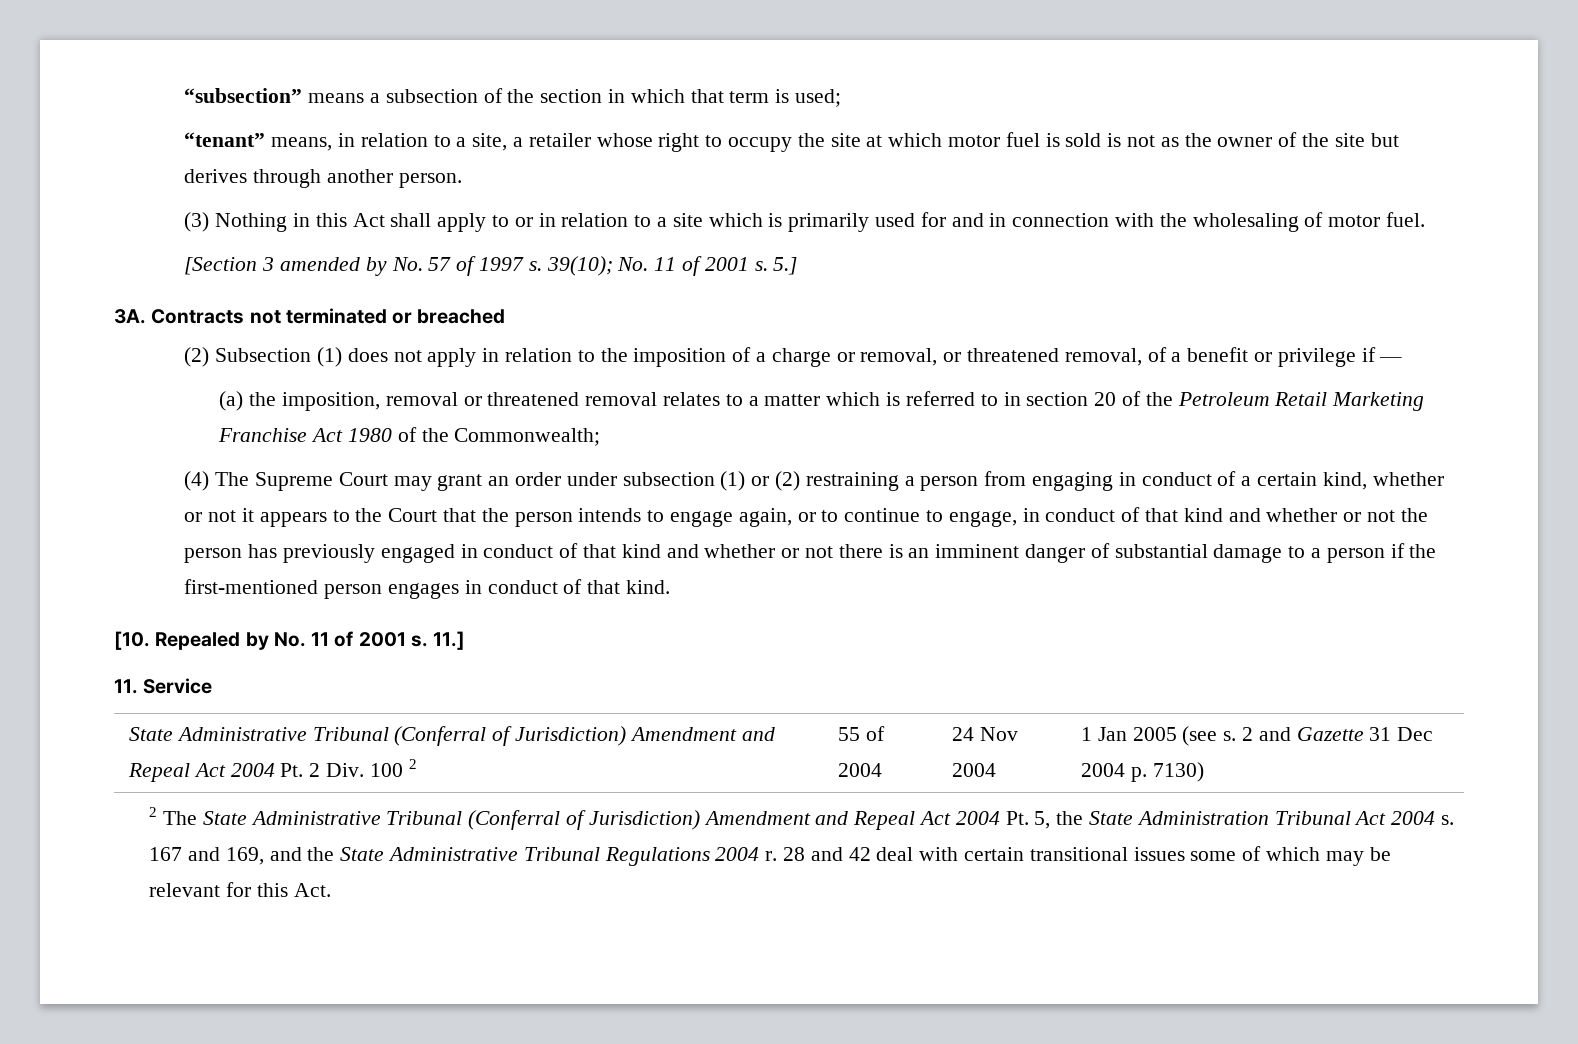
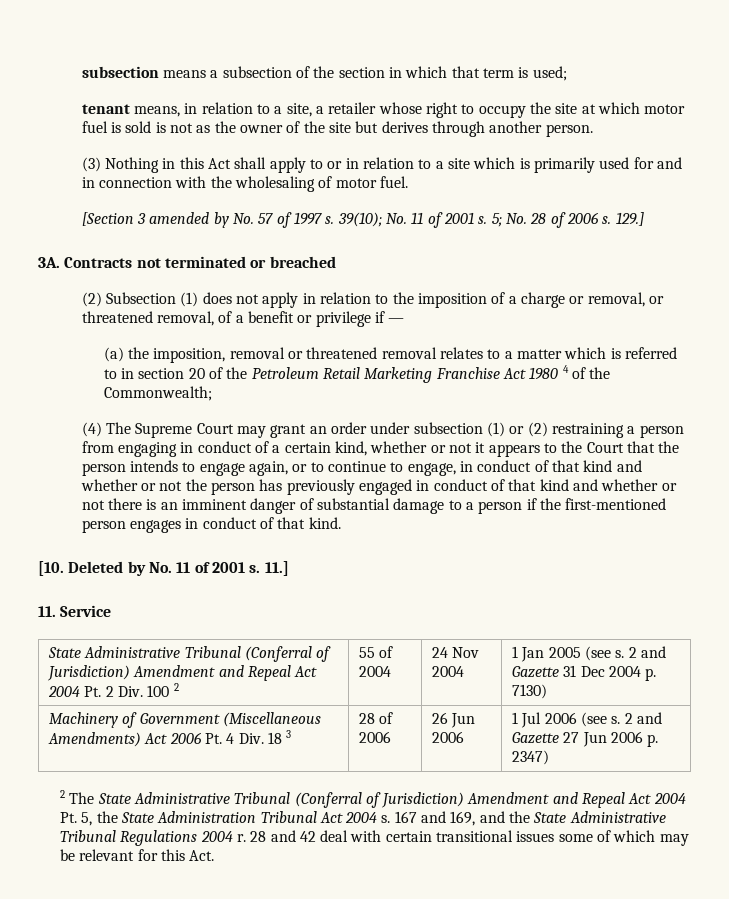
- “subsection” means a subsection of the section in which that term is used;
+ subsection means a subsection of the section in which that term is used;
- “tenant” means, in relation to a site, a retailer whose right to occupy the site at which motor fuel is sold is not as the owner of the site but derives through another person.
+ tenant means, in relation to a site, a retailer whose right to occupy the site at which motor fuel is sold is not as the owner of the site but derives through another person.
- 5.]
+ 5; No. 28 of 2006 s. 129.]
- (a) the imposition, removal or threatened removal relates to a matter which is referred to in section 20 of the Petroleum Retail Marketing Franchise Act 1980 of the Commonwealth;
+ (a) the imposition, removal or threatened removal relates to a matter which is referred to in section 20 of the Petroleum Retail Marketing Franchise Act 1980 4 of the Commonwealth;
- [10. Repealed by No. 11 of 2001 s.
+ [10. Deleted by No. 11 of 2001 s.
+ Machinery of Government (Miscellaneous Amendments) Act 2006 Pt. 4 Div. 18 3 | 28 of 2006 | 26 Jun 2006 | 1 Jul 2006 (see s. 2 and Gazette 27 Jun 2006 p. 2347)

